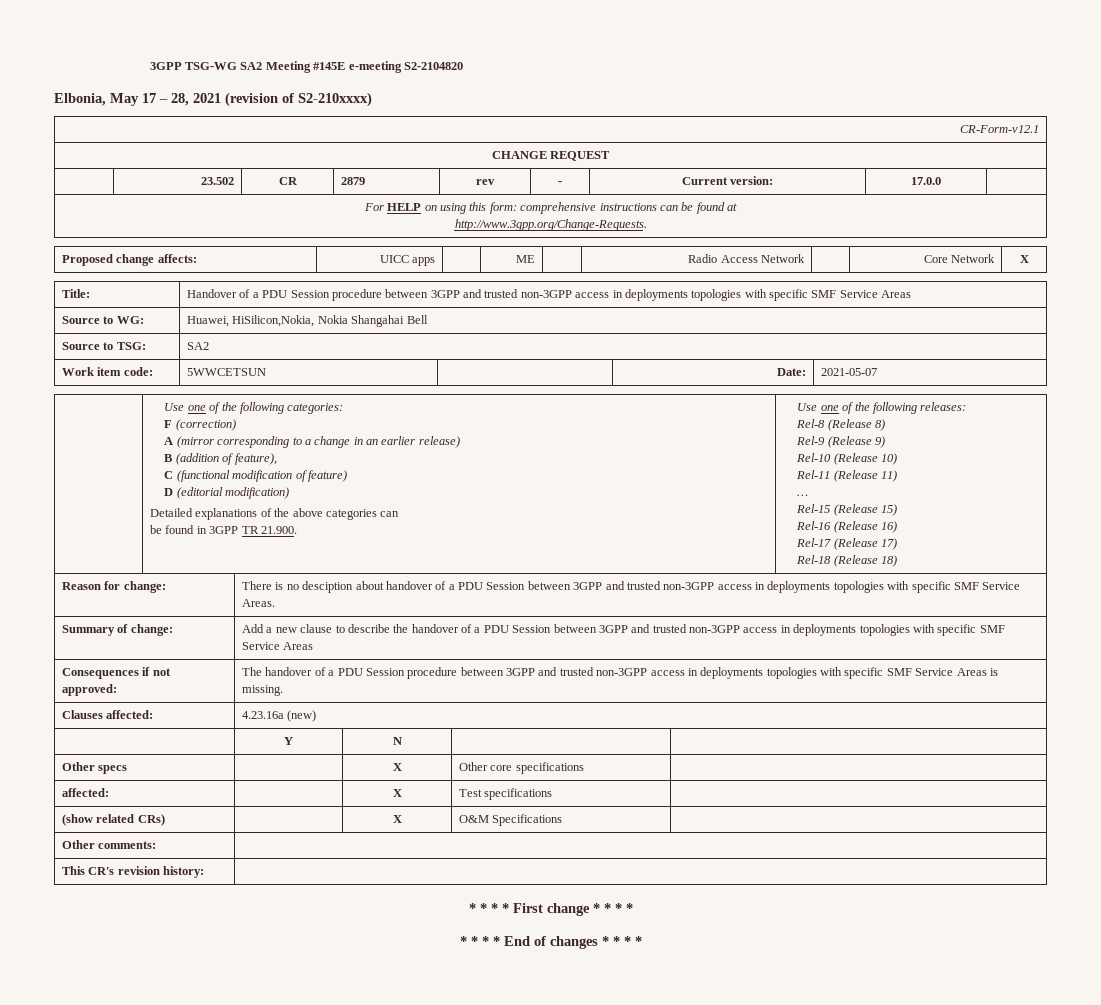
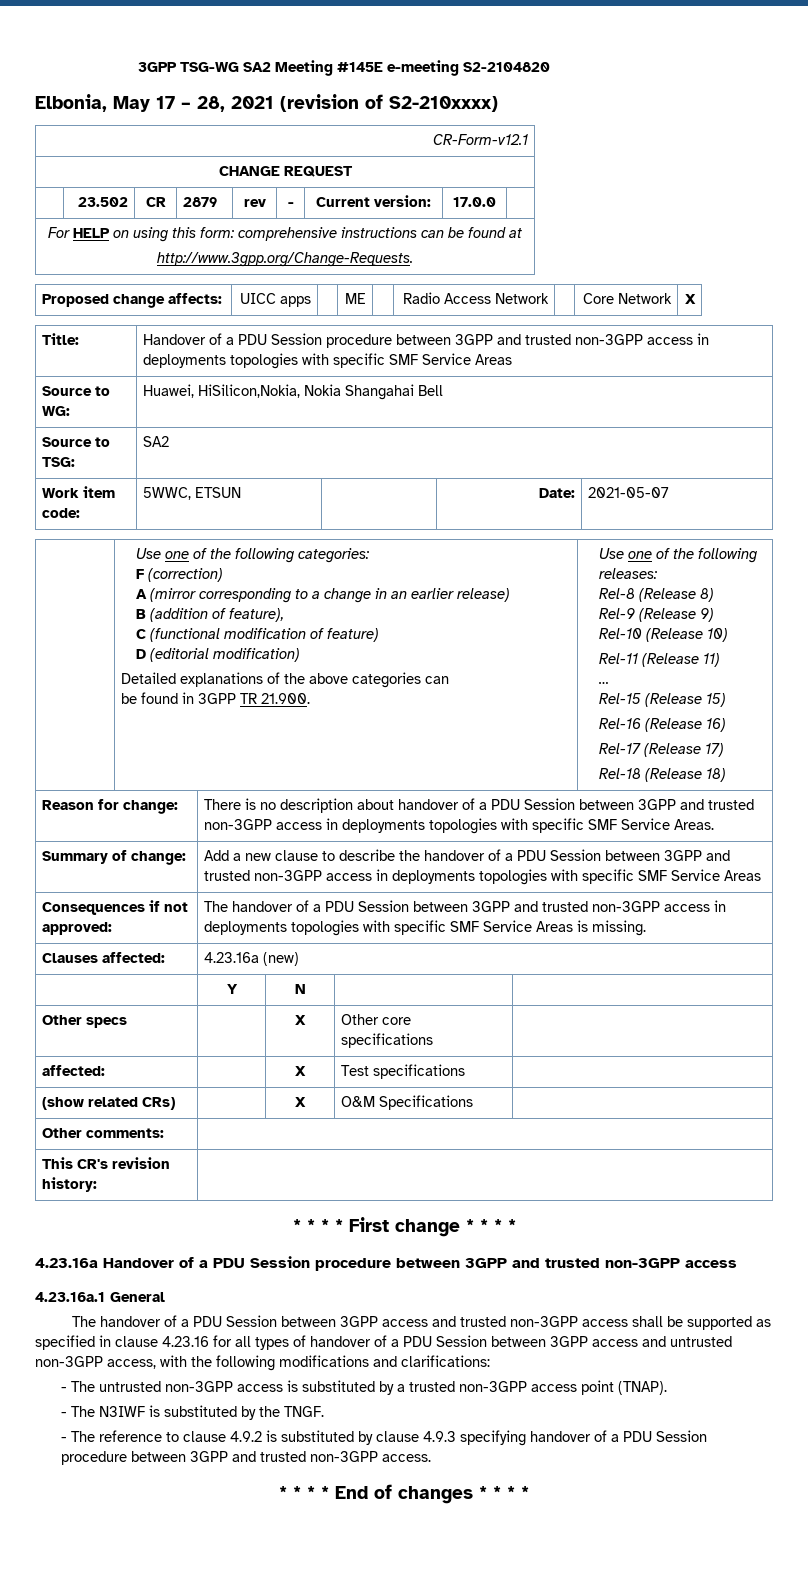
- Work item code: | 5WWCETSUN | | Date: | 2021-05-07
+ Work item code: | 5WWC, ETSUN | | Date: | 2021-05-07
- Reason for change: | There is no desciption about handover of a PDU Session between 3GPP and trusted non-3GPP access in deployments topologies with specific SMF Service Areas.
+ Reason for change: | There is no description about handover of a PDU Session between 3GPP and trusted non-3GPP access in deployments topologies with specific SMF Service Areas.
- Consequences if not approved: | The handover of a PDU Session procedure between 3GPP and trusted non-3GPP access in deployments topologies with specific SMF Service Areas is missing.
+ Consequences if not approved: | The handover of a PDU Session between 3GPP and trusted non-3GPP access in deployments topologies with specific SMF Service Areas is missing.
+ 4.23.16a Handover of a PDU Session procedure between 3GPP and trusted non-3GPP access
+ 4.23.16a.1 General
+ The handover of a PDU Session between 3GPP access and trusted non-3GPP access shall be supported as specified in clause 4.23.16 for all types of handover of a PDU Session between 3GPP access and untrusted non-3GPP access, with the following modifications and clarifications:
+ - The untrusted non-3GPP access is substituted by a trusted non-3GPP access point (TNAP).
+ - The N3IWF is substituted by the TNGF.
+ - The reference to clause 4.9.2 is substituted by clause 4.9.3 specifying handover of a PDU Session procedure between 3GPP and trusted non-3GPP access.

